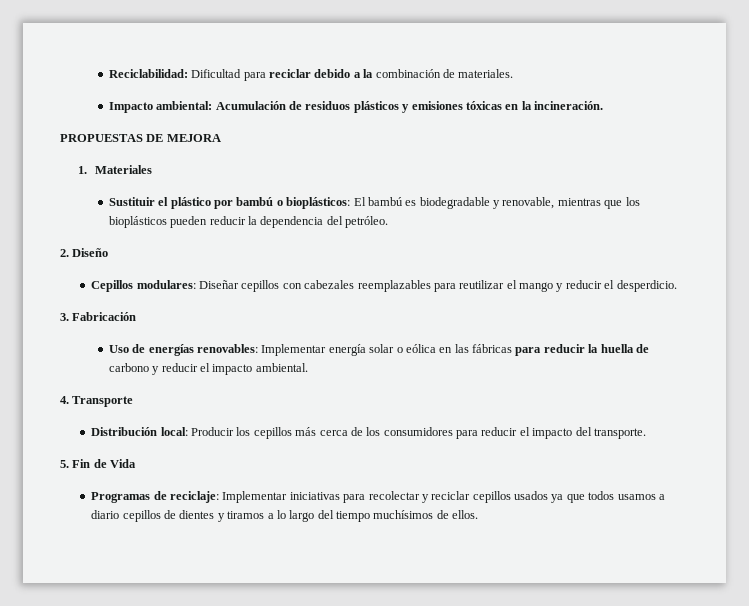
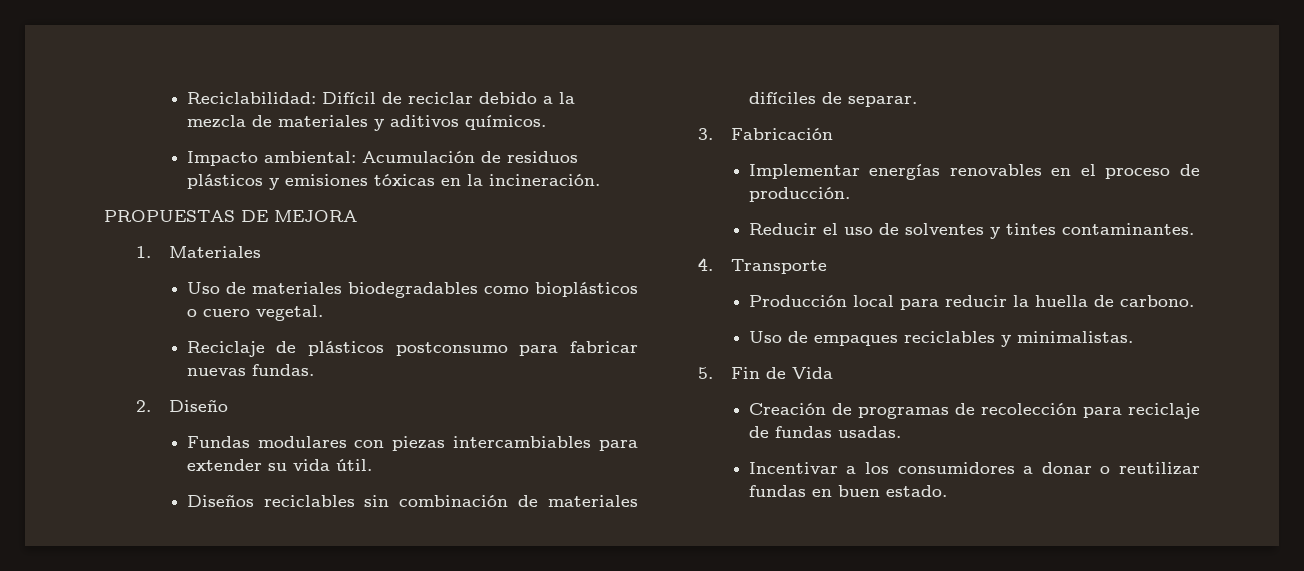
- Reciclabilidad: Dificultad para reciclar debido a la combinación de materiales.
+ Reciclabilidad: Difícil de reciclar debido a la mezcla de materiales y aditivos químicos.
- Sustituir el plástico por bambú o bioplásticos: El bambú es biodegradable y renovable, mientras que los bioplásticos pueden reducir la dependencia del petróleo.
+ Uso de materiales biodegradables como bioplásticos o cuero vegetal.
+ Reciclaje de plásticos postconsumo para fabricar nuevas fundas.
  2. Diseño
- Cepillos modulares: Diseñar cepillos con cabezales reemplazables para reutilizar el mango y reducir el desperdicio.
+ Fundas modulares con piezas intercambiables para extender su vida útil.
+ Diseños reciclables sin combinación de materiales difíciles de separar.
  3. Fabricación
- Uso de energías renovables: Implementar energía solar o eólica en las fábricas para reducir la huella de carbono y reducir el impacto ambiental.
+ Implementar energías renovables en el proceso de producción.
+ Reducir el uso de solventes y tintes contaminantes.
  4. Transporte
- Distribución local: Producir los cepillos más cerca de los consumidores para reducir el impacto del transporte.
+ Producción local para reducir la huella de carbono.
+ Uso de empaques reciclables y minimalistas.
  5. Fin de Vida
- Programas de reciclaje: Implementar iniciativas para recolectar y reciclar cepillos usados ya que todos usamos a diario cepillos de dientes y tiramos a lo largo del tiempo muchísimos de ellos.
+ Creación de programas de recolección para reciclaje de fundas usadas.
+ Incentivar a los consumidores a donar o reutilizar fundas en buen estado.

